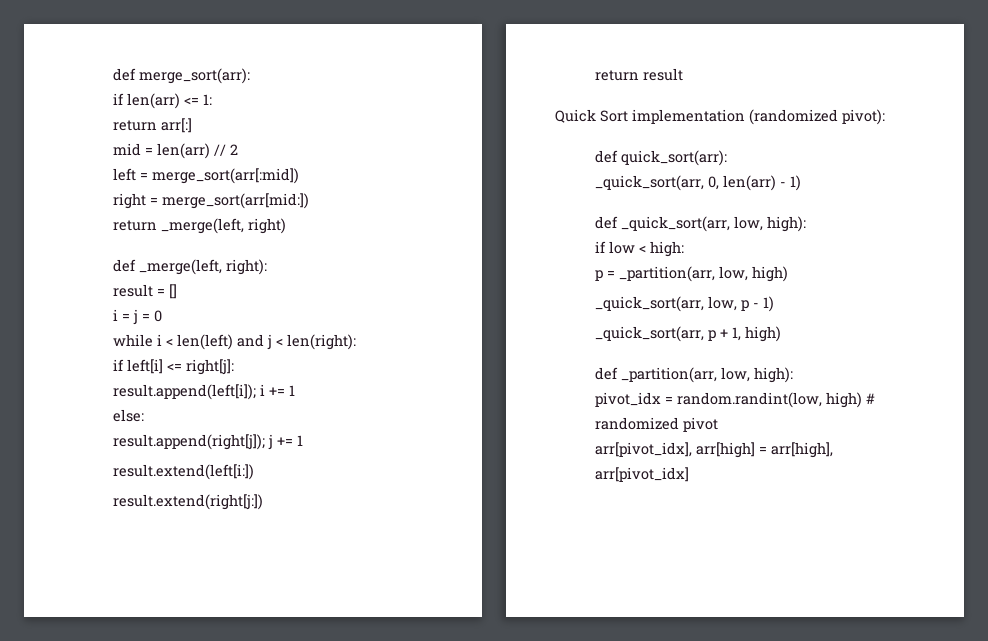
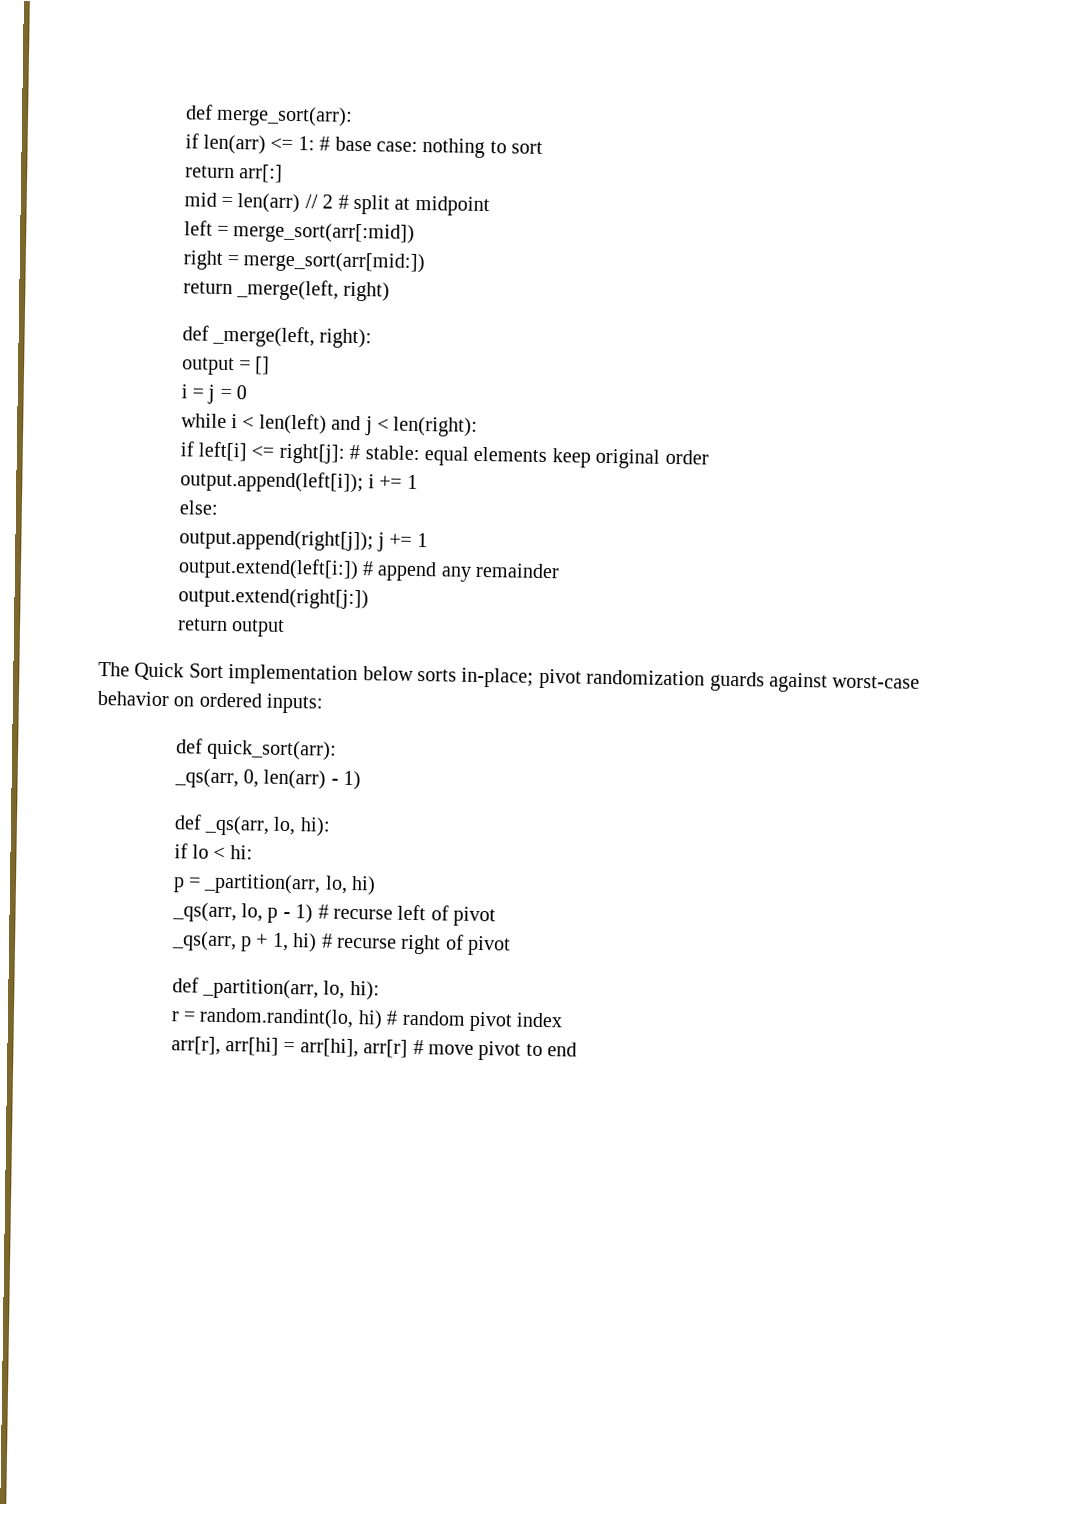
- if len(arr) <= 1:
+ if len(arr) <= 1: # base case: nothing to sort
- mid = len(arr) // 2
+ mid = len(arr) // 2 # split at midpoint
- result = []
+ output = []
- if left[i] <= right[j]:
- result.append(left[i]); i += 1
+ if left[i] <= right[j]: # stable: equal elements keep original order
+ output.append(left[i]); i += 1
- result.append(right[j]); j += 1
+ output.append(right[j]); j += 1
- result.extend(left[i:])
- result.extend(right[j:])
- return result
- Quick Sort implementation (randomized pivot):
+ output.extend(left[i:]) # append any remainder
+ output.extend(right[j:])
+ return output
+ The Quick Sort implementation below sorts in-place; pivot randomization guards against worst-case behavior on ordered inputs:
- _quick_sort(arr, 0, len(arr) - 1)
+ _qs(arr, 0, len(arr) - 1)
- def _quick_sort(arr, low, high):
- if low < high:
+ def _qs(arr, lo, hi):
+ if lo < hi:
- p = _partition(arr, low, high)
- _quick_sort(arr, low, p - 1)
- _quick_sort(arr, p + 1, high)
- def _partition(arr, low, high):
- pivot_idx = random.randint(low, high) # randomized pivot
- arr[pivot_idx], arr[high] = arr[high], arr[pivot_idx]
+ p = _partition(arr, lo, hi)
+ _qs(arr, lo, p - 1) # recurse left of pivot
+ _qs(arr, p + 1, hi) # recurse right of pivot
+ def _partition(arr, lo, hi):
+ r = random.randint(lo, hi) # random pivot index
+ arr[r], arr[hi] = arr[hi], arr[r] # move pivot to end

